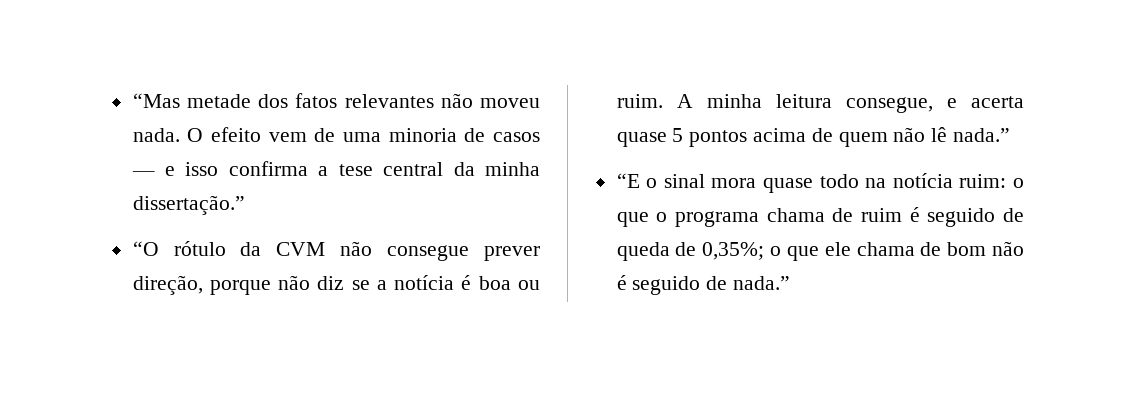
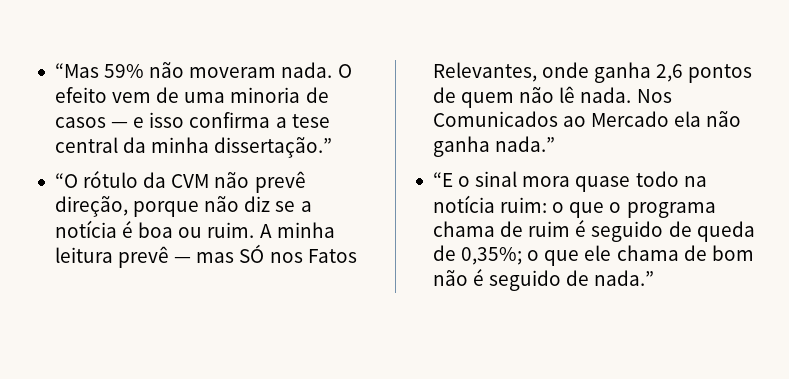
- “Mas metade dos fatos relevantes não moveu nada.
+ “Mas 59% não moveram nada.
- “O rótulo da CVM não consegue prever direção, porque não diz se a notícia é boa ou ruim.
+ “O rótulo da CVM não prevê direção, porque não diz se a notícia é boa ou ruim.
- A minha leitura consegue, e acerta quase 5 pontos acima de quem não lê nada.”
+ A minha leitura prevê — mas SÓ nos Fatos Relevantes, onde ganha 2,6 pontos de quem não lê nada. Nos Comunicados ao Mercado ela não ganha nada.”

